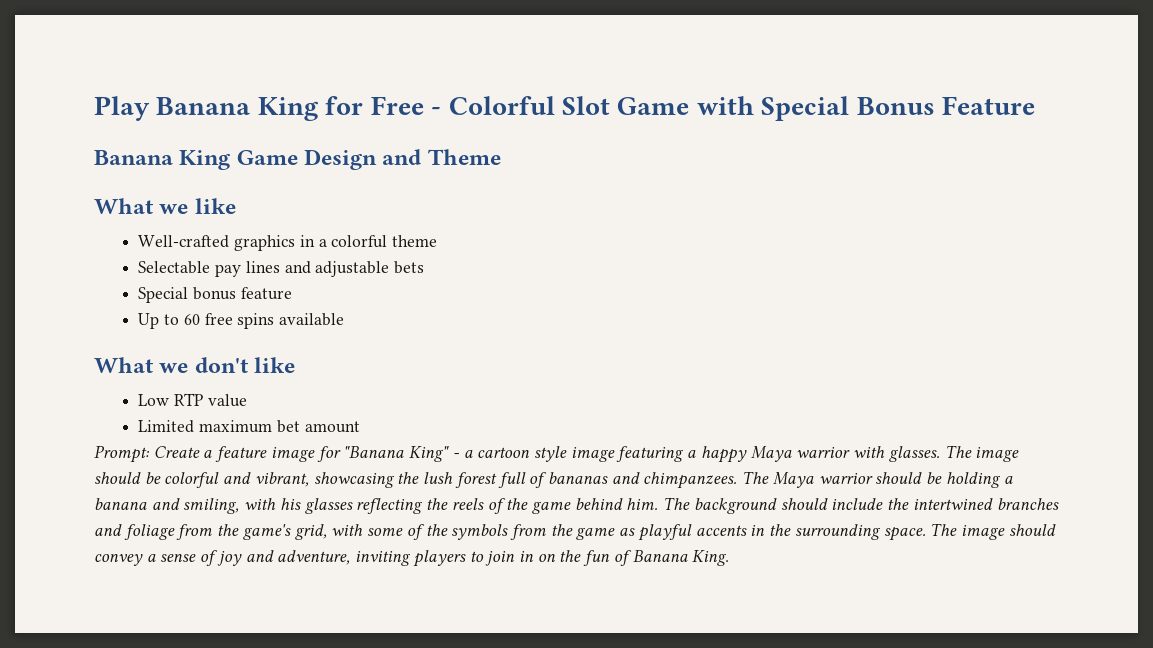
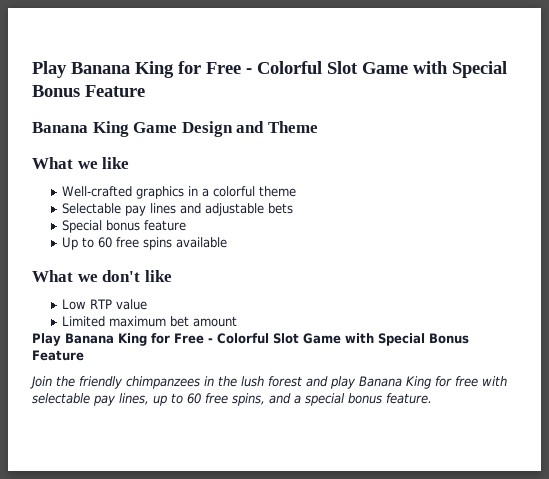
  Limited maximum bet amount
- Prompt: Create a feature image for "Banana King" - a cartoon style image featuring a happy Maya warrior with glasses. The image should be colorful and vibrant, showcasing the lush forest full of bananas and chimpanzees. The Maya warrior should be holding a banana and smiling, with his glasses reflecting the reels of the game behind him. The background should include the intertwined branches and foliage from the game's grid, with some of the symbols from the game as playful accents in the surrounding space. The image should convey a sense of joy and adventure, inviting players to join in on the fun of Banana King.
+ Play Banana King for Free - Colorful Slot Game with Special Bonus Feature
+ Join the friendly chimpanzees in the lush forest and play Banana King for free with selectable pay lines, up to 60 free spins, and a special bonus feature.

